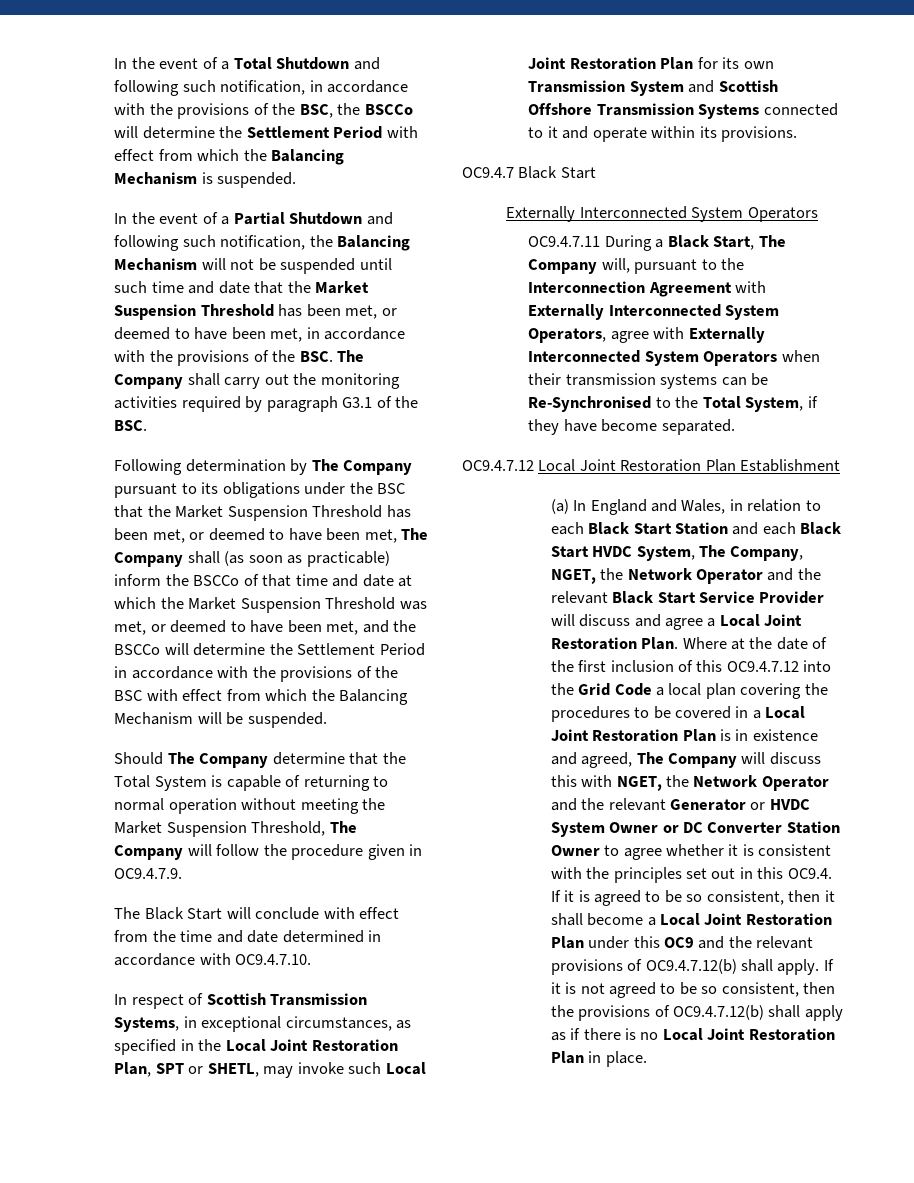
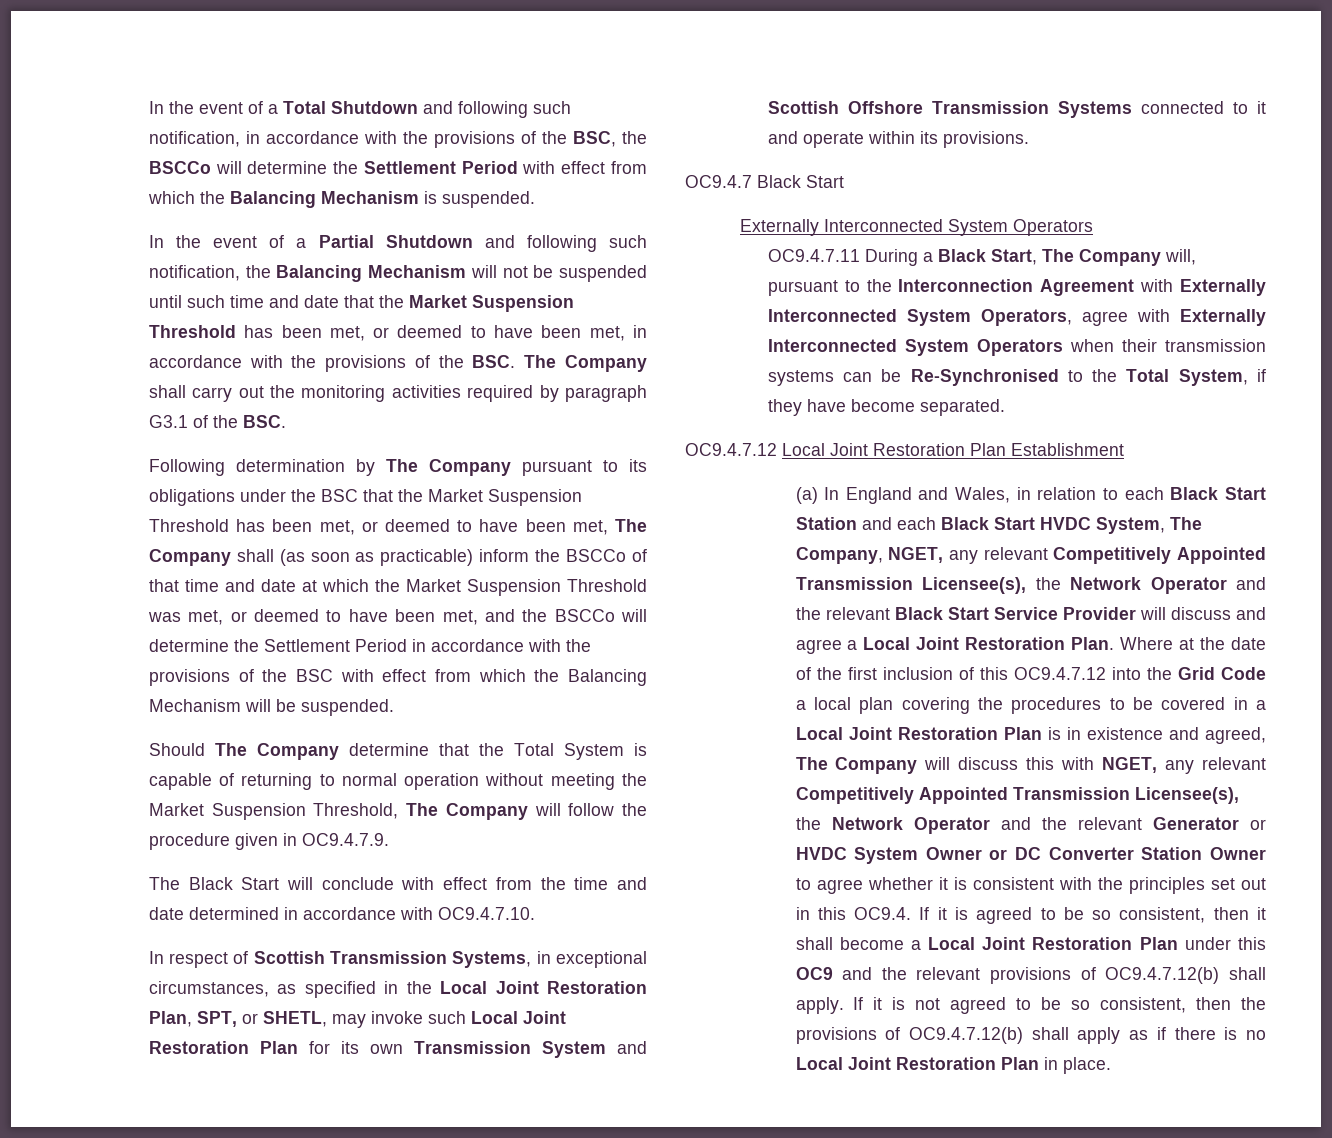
- In respect of Scottish Transmission Systems, in exceptional circumstances, as specified in the Local Joint Restoration Plan, SPT or SHETL, may invoke such Local Joint Restoration Plan for its own Transmission System and Scottish Offshore Transmission Systems connected to it and operate within its provisions.
+ In respect of Scottish Transmission Systems, in exceptional circumstances, as specified in the Local Joint Restoration Plan, SPT, or SHETL, may invoke such Local Joint Restoration Plan for its own Transmission System and Scottish Offshore Transmission Systems connected to it and operate within its provisions.
- (a) In England and Wales, in relation to each Black Start Station and each Black Start HVDC System, The Company, NGET, the Network Operator and the relevant Black Start Service Provider will discuss and agree a Local Joint Restoration Plan.
+ (a) In England and Wales, in relation to each Black Start Station and each Black Start HVDC System, The Company, NGET, any relevant Competitively Appointed Transmission Licensee(s), the Network Operator and the relevant Black Start Service Provider will discuss and agree a Local Joint Restoration Plan.
- Where at the date of the first inclusion of this OC9.4.7.12 into the Grid Code a local plan covering the procedures to be covered in a Local Joint Restoration Plan is in existence and agreed, The Company will discuss this with NGET, the Network Operator and the relevant Generator or HVDC System Owner or DC Converter Station Owner to agree whether it is consistent with the principles set out in this OC9.4. If it is agreed to be so consistent, then it shall become a Local Joint Restoration Plan under this OC9 and the relevant provisions of OC9.4.7.12(b) shall apply.
+ Where at the date of the first inclusion of this OC9.4.7.12 into the Grid Code a local plan covering the procedures to be covered in a Local Joint Restoration Plan is in existence and agreed, The Company will discuss this with NGET, any relevant Competitively Appointed Transmission Licensee(s), the Network Operator and the relevant Generator or HVDC System Owner or DC Converter Station Owner to agree whether it is consistent with the principles set out in this OC9.4. If it is agreed to be so consistent, then it shall become a Local Joint Restoration Plan under this OC9 and the relevant provisions of OC9.4.7.12(b) shall apply.

